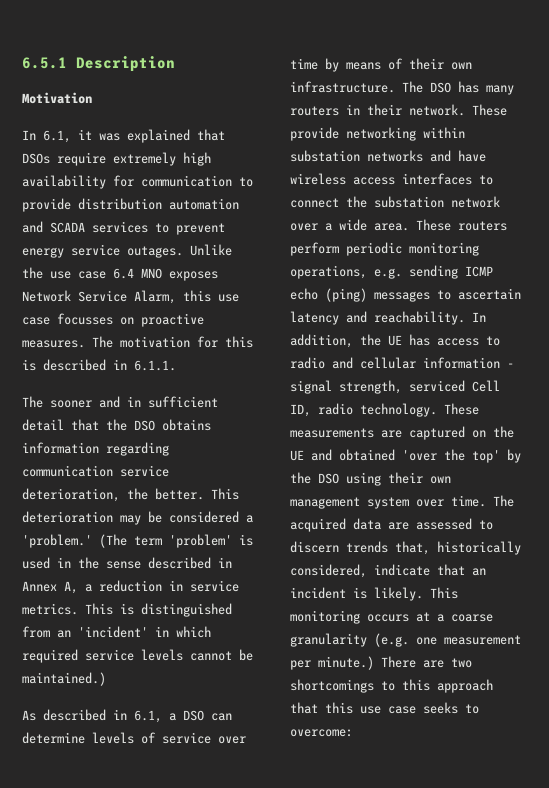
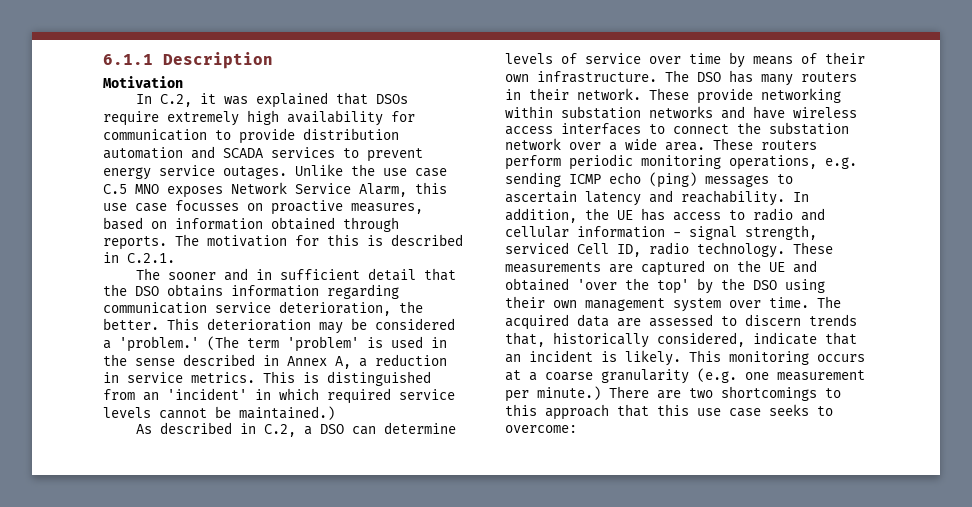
- 6.5.1 Description
+ 6.1.1 Description
- In 6.1, it was explained that DSOs require extremely high availability for communication to provide distribution automation and SCADA services to prevent energy service outages.
+ In C.2, it was explained that DSOs require extremely high availability for communication to provide distribution automation and SCADA services to prevent energy service outages.
- Unlike the use case 6.4 MNO exposes Network Service Alarm, this use case focusses on proactive measures.
+ Unlike the use case C.5 MNO exposes Network Service Alarm, this use case focusses on proactive measures, based on information obtained through reports.
- The motivation for this is described in 6.1.1.
+ The motivation for this is described in C.2.1.
- As described in 6.1, a DSO can determine levels of service over time by means of their own infrastructure.
+ As described in C.2, a DSO can determine levels of service over time by means of their own infrastructure.

